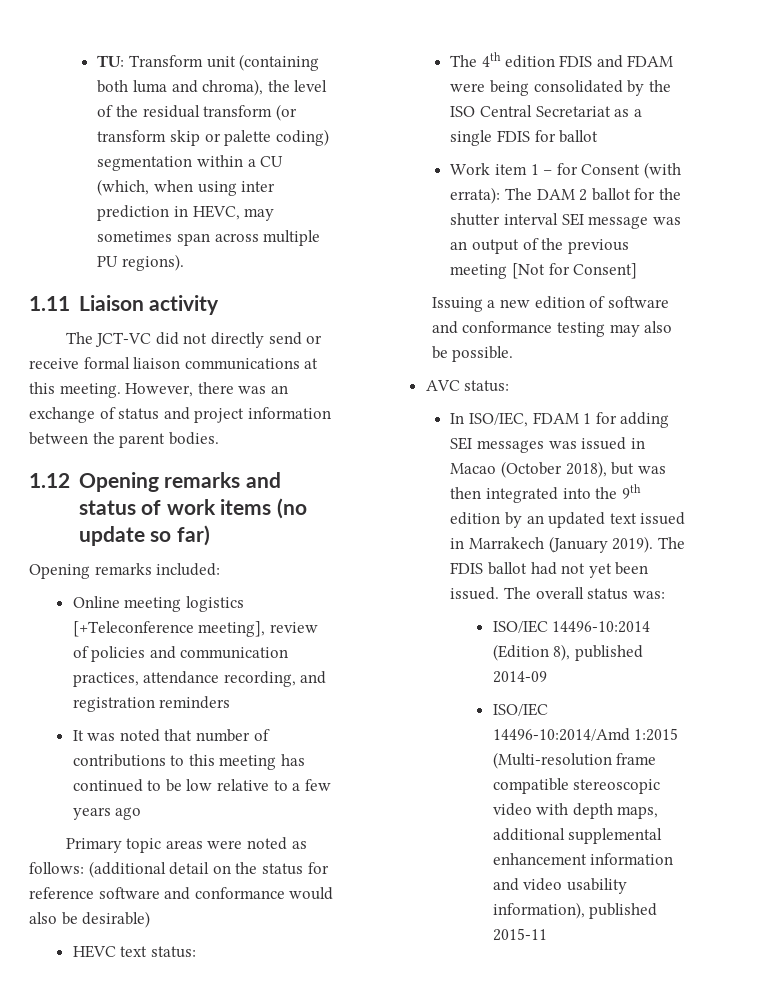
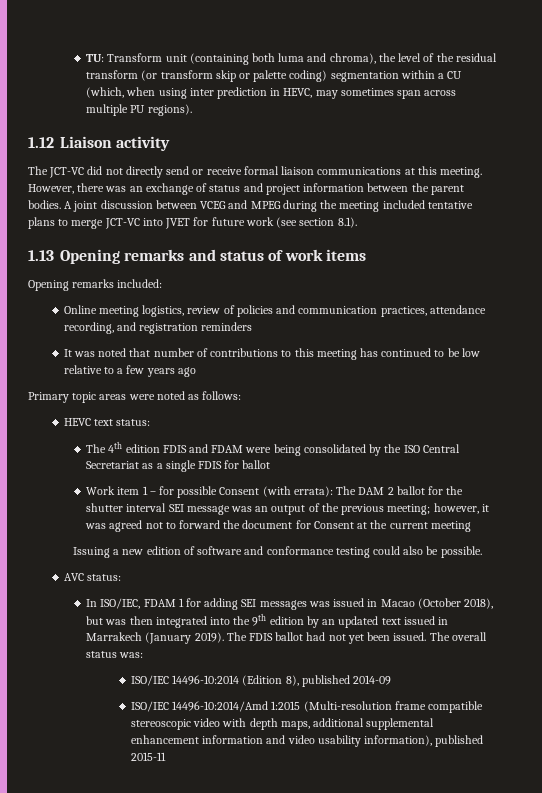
- 1.11 Liaison activity
+ 1.12 Liaison activity
- However, there was an exchange of status and project information between the parent bodies.
- 1.12 Opening remarks and status of work items (no update so far)
+ However, there was an exchange of status and project information between the parent bodies. A joint discussion between VCEG and MPEG during the meeting included tentative plans to merge JCT-VC into JVET for future work (see section 8.1).
+ 1.13 Opening remarks and status of work items
- Online meeting logistics [+Teleconference meeting], review of policies and communication practices, attendance recording, and registration reminders
+ Online meeting logistics, review of policies and communication practices, attendance recording, and registration reminders
- Primary topic areas were noted as follows: (additional detail on the status for reference software and conformance would also be desirable)
+ Primary topic areas were noted as follows:
- Work item 1 – for Consent (with errata): The DAM 2 ballot for the shutter interval SEI message was an output of the previous meeting [Not for Consent]
+ Work item 1 – for possible Consent (with errata): The DAM 2 ballot for the shutter interval SEI message was an output of the previous meeting; however, it was agreed not to forward the document for Consent at the current meeting
- Issuing a new edition of software and conformance testing may also be possible.
+ Issuing a new edition of software and conformance testing could also be possible.

